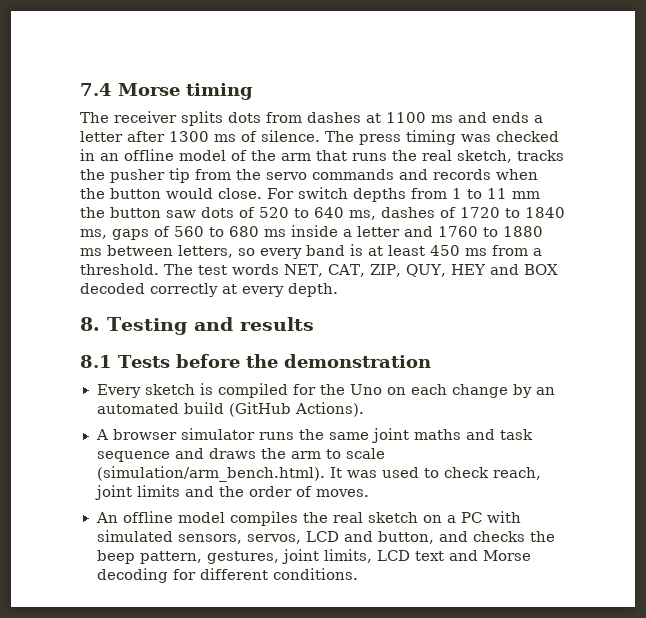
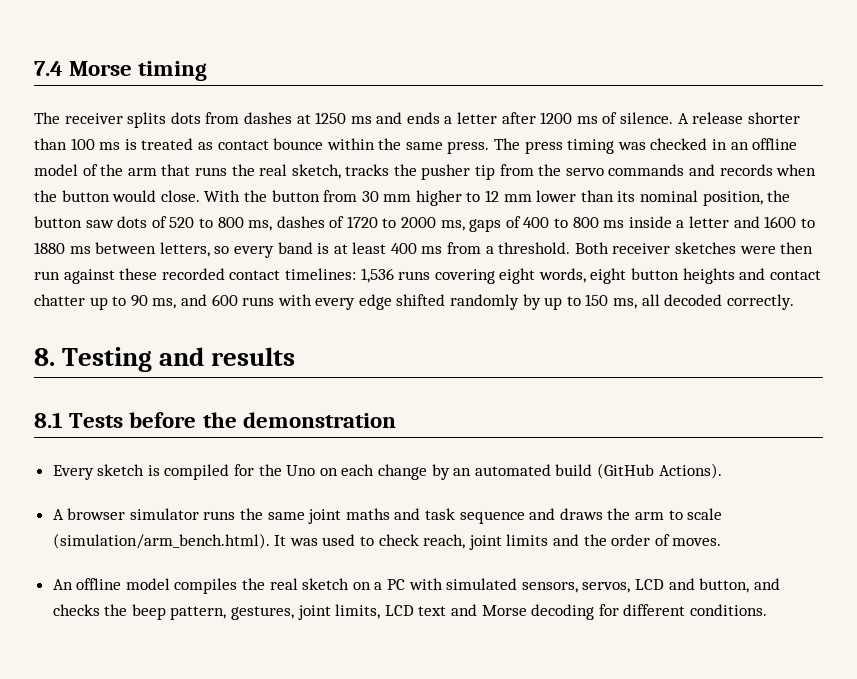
- The receiver splits dots from dashes at 1100 ms and ends a letter after 1300 ms of silence.
+ The receiver splits dots from dashes at 1250 ms and ends a letter after 1200 ms of silence.
+ A release shorter than 100 ms is treated as contact bounce within the same press.
- For switch depths from 1 to 11 mm the button saw dots of 520 to 640 ms, dashes of 1720 to 1840 ms, gaps of 560 to 680 ms inside a letter and 1760 to 1880 ms between letters, so every band is at least 450 ms from a threshold.
+ With the button from 30 mm higher to 12 mm lower than its nominal position, the button saw dots of 520 to 800 ms, dashes of 1720 to 2000 ms, gaps of 400 to 800 ms inside a letter and 1600 to 1880 ms between letters, so every band is at least 400 ms from a threshold.
- The test words NET, CAT, ZIP, QUY, HEY and BOX decoded correctly at every depth.
+ Both receiver sketches were then run against these recorded contact timelines: 1,536 runs covering eight words, eight button heights and contact chatter up to 90 ms, and 600 runs with every edge shifted randomly by up to 150 ms, all decoded correctly.

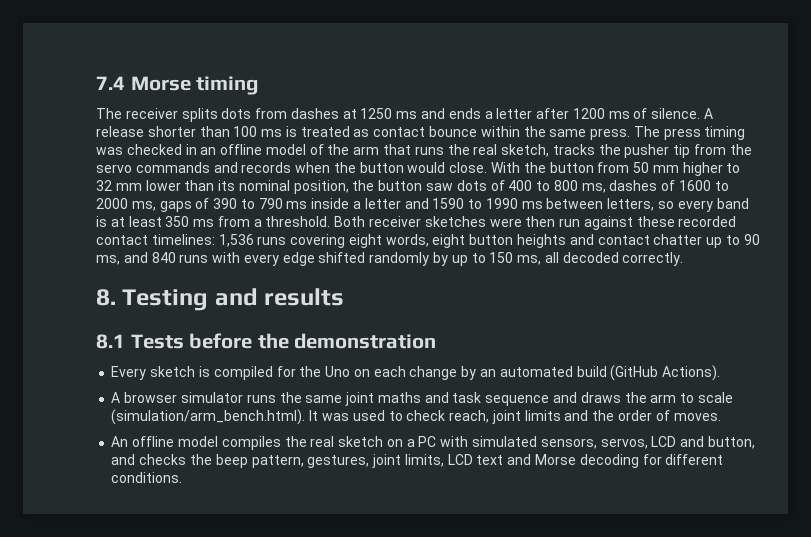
- With the button from 30 mm higher to 12 mm lower than its nominal position, the button saw dots of 520 to 800 ms, dashes of 1720 to 2000 ms, gaps of 400 to 800 ms inside a letter and 1600 to 1880 ms between letters, so every band is at least 400 ms from a threshold.
+ With the button from 50 mm higher to 32 mm lower than its nominal position, the button saw dots of 400 to 800 ms, dashes of 1600 to 2000 ms, gaps of 390 to 790 ms inside a letter and 1590 to 1990 ms between letters, so every band is at least 350 ms from a threshold.
- Both receiver sketches were then run against these recorded contact timelines: 1,536 runs covering eight words, eight button heights and contact chatter up to 90 ms, and 600 runs with every edge shifted randomly by up to 150 ms, all decoded correctly.
+ Both receiver sketches were then run against these recorded contact timelines: 1,536 runs covering eight words, eight button heights and contact chatter up to 90 ms, and 840 runs with every edge shifted randomly by up to 150 ms, all decoded correctly.

